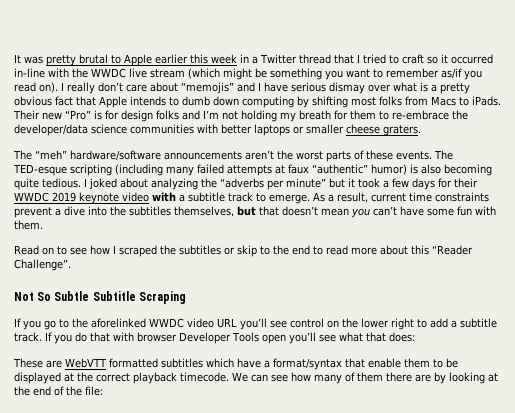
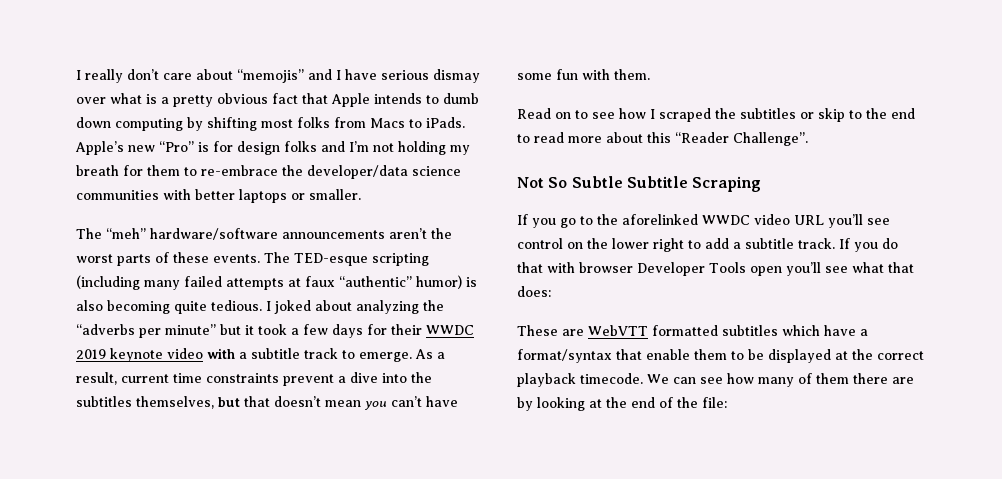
- It was pretty brutal to Apple earlier this week in a Twitter thread that I tried to craft so it occurred in-line with the WWDC live stream (which might be something you want to remember as/if you read on).
- Their new “Pro” is for design folks and I’m not holding my breath for them to re-embrace the developer/data science communities with better laptops or smaller cheese graters.
+ Apple’s new “Pro” is for design folks and I’m not holding my breath for them to re-embrace the developer/data science communities with better laptops or smaller.

